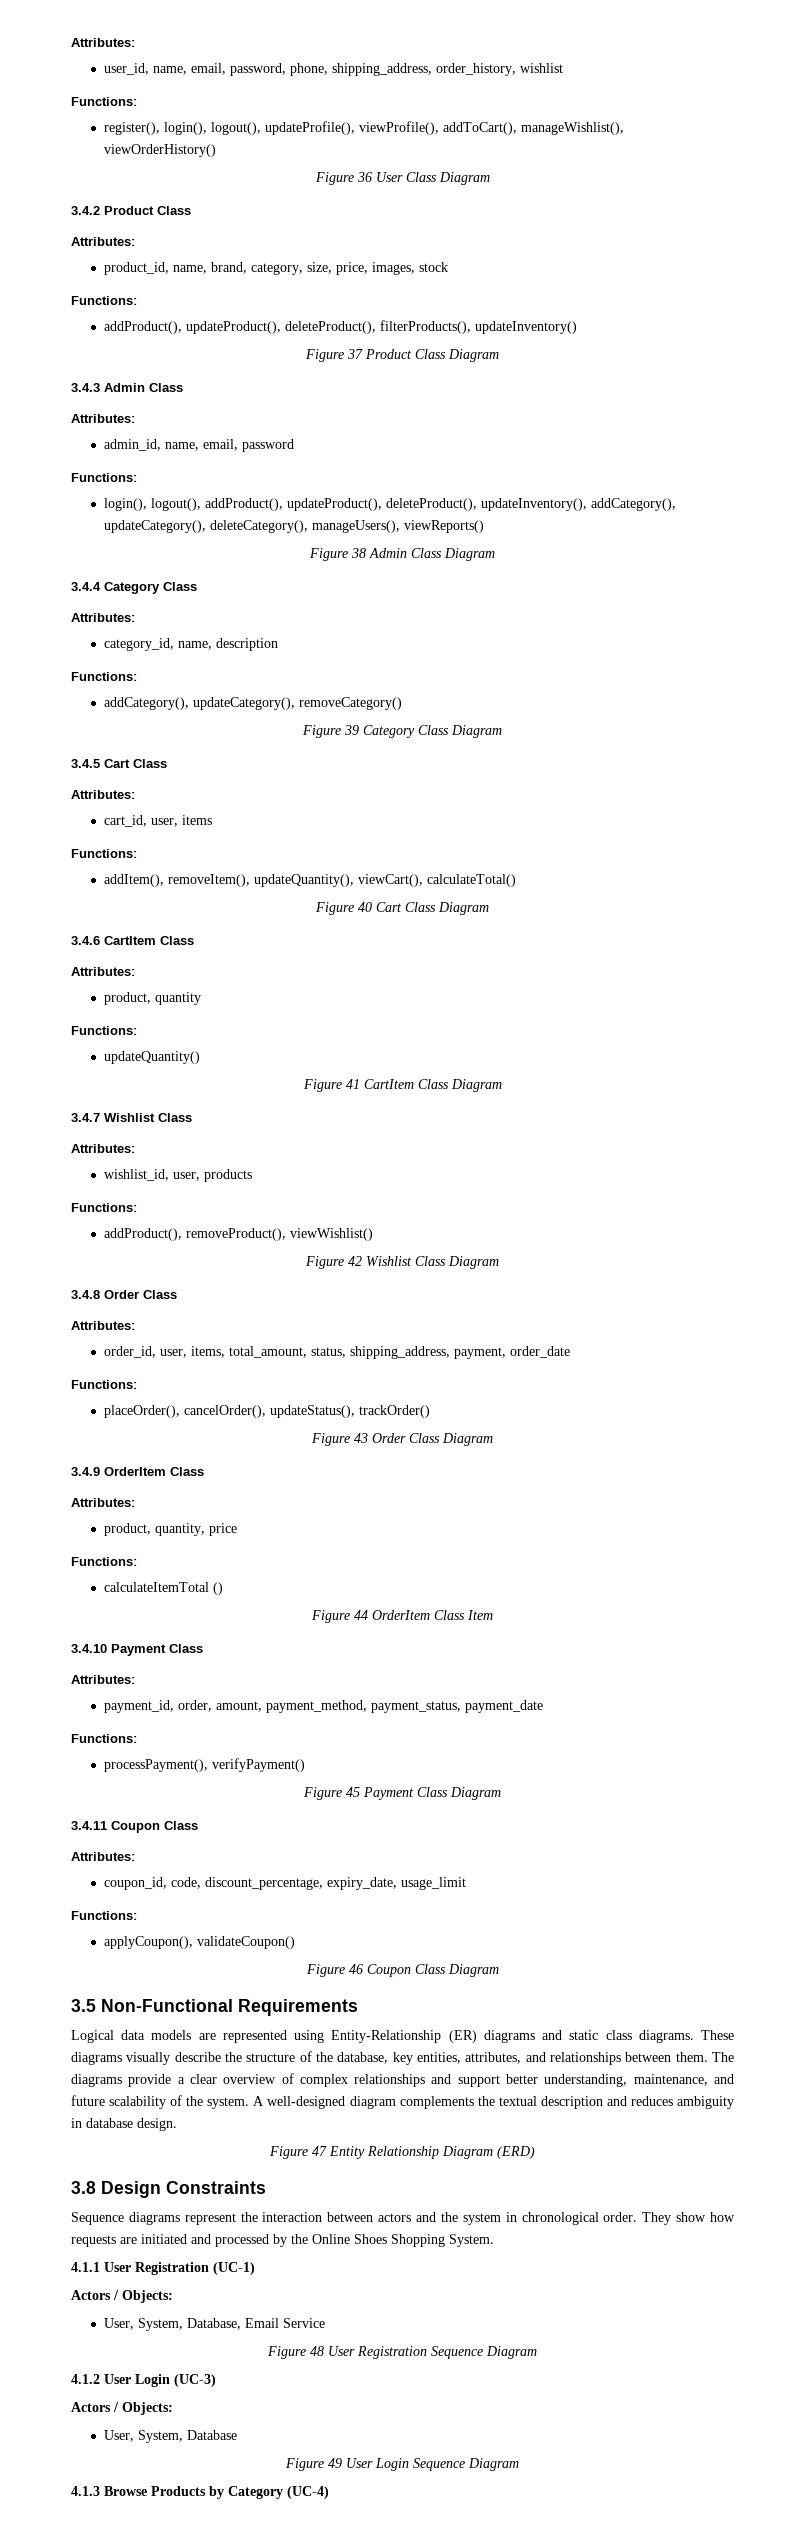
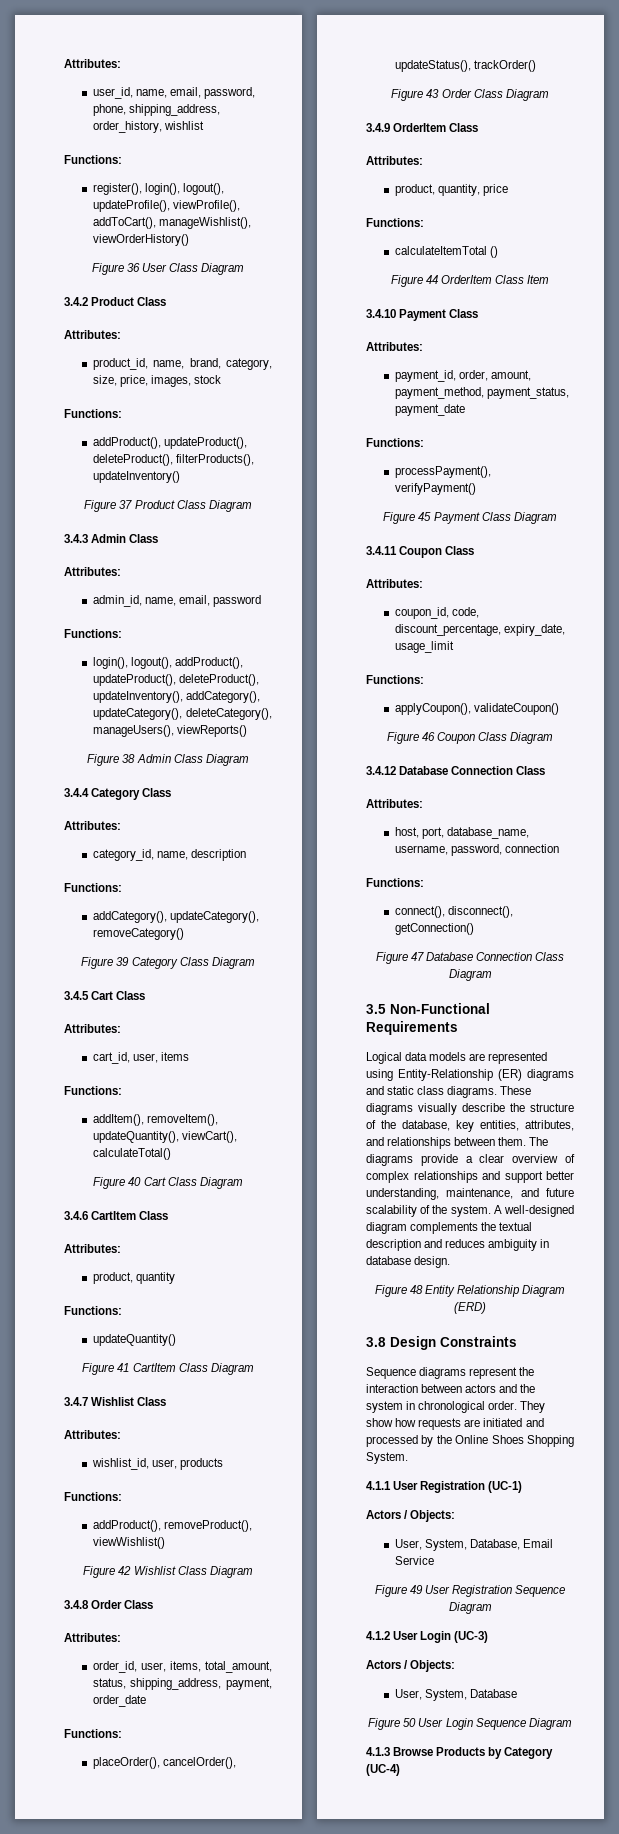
+ 3.4.12 Database Connection Class
+ Attributes:
+ host, port, database_name, username, password, connection
+ Functions:
+ connect(), disconnect(), getConnection()
+ Figure 47 Database Connection Class Diagram
- Figure 47 Entity Relationship Diagram (ERD)
+ Figure 48 Entity Relationship Diagram (ERD)
- Figure 48 User Registration Sequence Diagram
+ Figure 49 User Registration Sequence Diagram
- Figure 49 User Login Sequence Diagram
+ Figure 50 User Login Sequence Diagram

